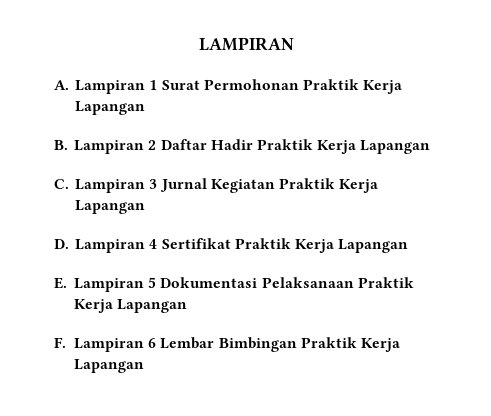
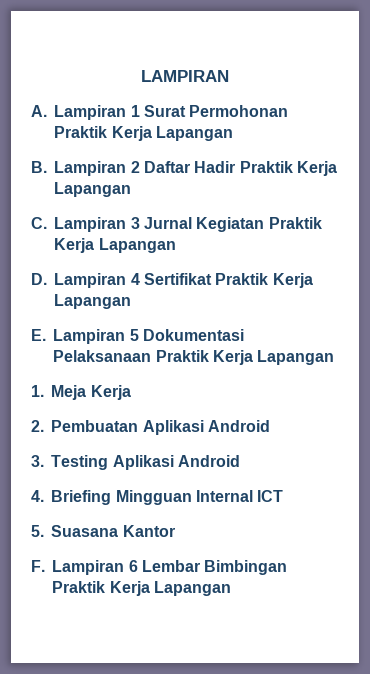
+ 1. Meja Kerja
+ 2. Pembuatan Aplikasi Android
+ 3. Testing Aplikasi Android
+ 4. Briefing Mingguan Internal ICT
+ 5. Suasana Kantor

